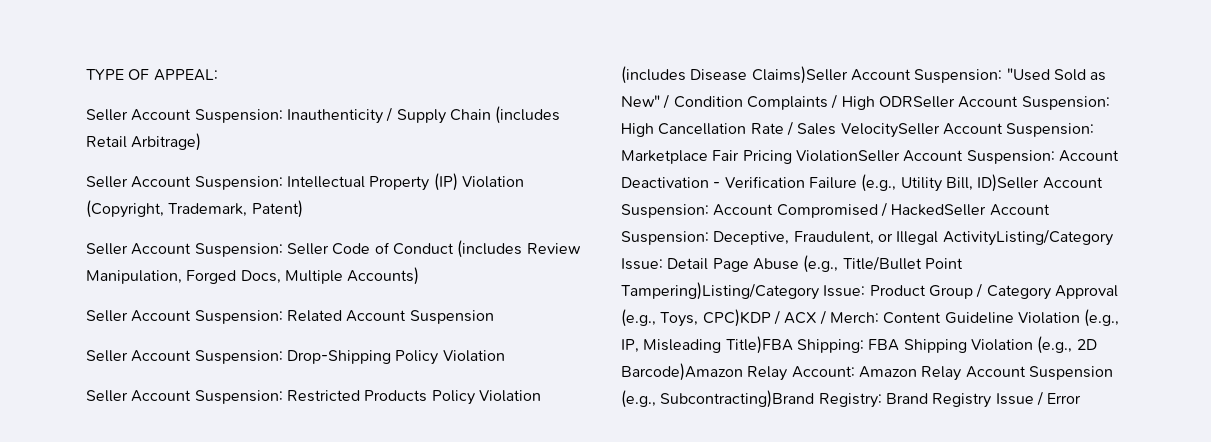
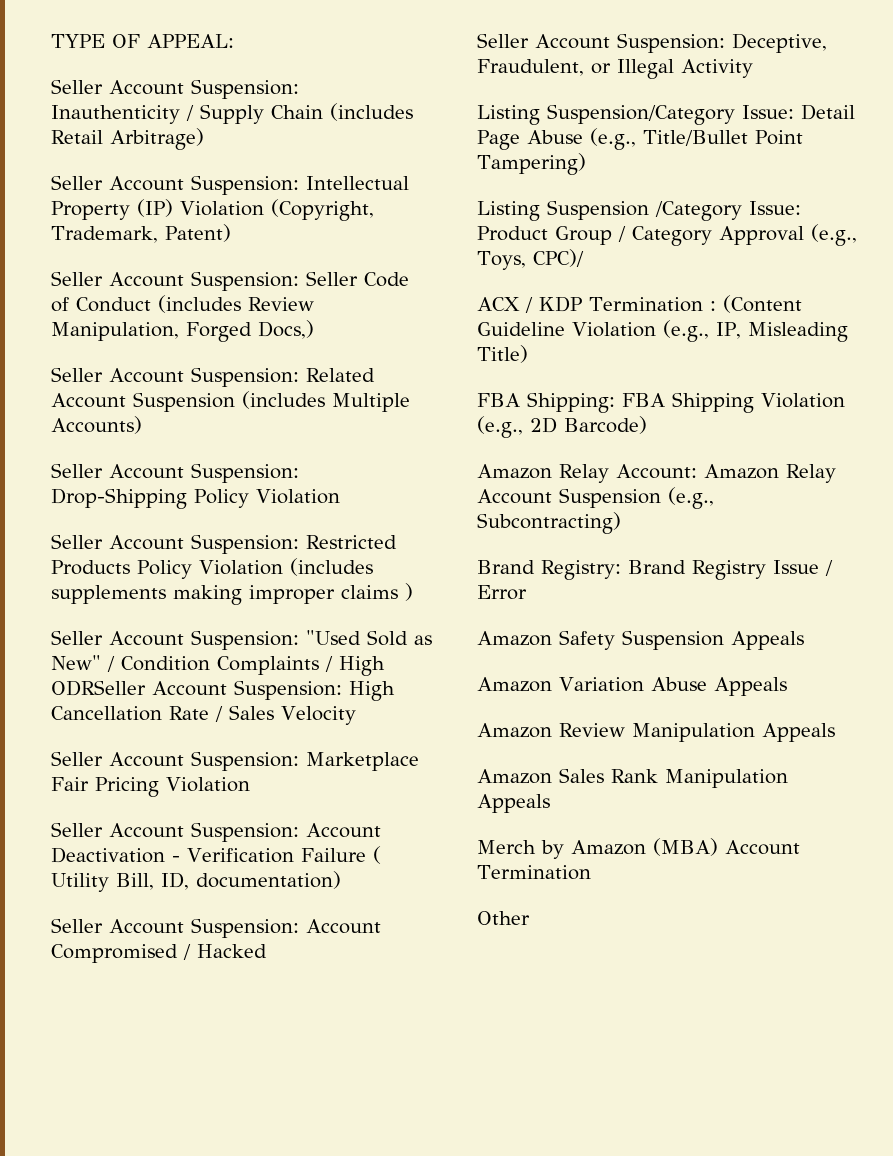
- Seller Account Suspension: Seller Code of Conduct (includes Review Manipulation, Forged Docs, Multiple Accounts)
+ Seller Account Suspension: Seller Code of Conduct (includes Review Manipulation, Forged Docs,)
- Seller Account Suspension: Related Account Suspension
+ Seller Account Suspension: Related Account Suspension (includes Multiple Accounts)
- Restricted Products Policy Violation (includes Disease Claims)Seller Account Suspension:
+ Restricted Products Policy Violation (includes supplements making improper claims )
+ Seller Account Suspension:
- High Cancellation Rate / Sales VelocitySeller Account Suspension:
+ High Cancellation Rate / Sales Velocity
+ Seller Account Suspension:
- Marketplace Fair Pricing ViolationSeller Account Suspension:
+ Marketplace Fair Pricing Violation
+ Seller Account Suspension:
- Account Deactivation - Verification Failure (e.g., Utility Bill, ID)Seller Account Suspension:
+ Account Deactivation - Verification Failure ( Utility Bill, ID, documentation)
+ Seller Account Suspension:
- Account Compromised / HackedSeller Account Suspension:
+ Account Compromised / Hacked
+ Seller Account Suspension:
- Deceptive, Fraudulent, or Illegal ActivityListing/Category Issue:
+ Deceptive, Fraudulent, or Illegal Activity
+ Listing Suspension/Category Issue:
- Detail Page Abuse (e.g., Title/Bullet Point Tampering)Listing/Category Issue:
+ Detail Page Abuse (e.g., Title/Bullet Point Tampering)
+ Listing Suspension /Category Issue:
- Product Group / Category Approval (e.g., Toys, CPC)KDP / ACX / Merch: Content Guideline Violation (e.g., IP, Misleading Title)FBA Shipping:
+ Product Group / Category Approval (e.g., Toys, CPC)/
+ ACX / KDP Termination : (Content Guideline Violation (e.g., IP, Misleading Title)
+ FBA Shipping:
- FBA Shipping Violation (e.g., 2D Barcode)Amazon Relay Account:
+ FBA Shipping Violation (e.g., 2D Barcode)
+ Amazon Relay Account:
- Amazon Relay Account Suspension (e.g., Subcontracting)Brand Registry:
+ Amazon Relay Account Suspension (e.g., Subcontracting)
+ Brand Registry:
+ Amazon Safety Suspension Appeals
+ Amazon Variation Abuse Appeals
+ Amazon Review Manipulation Appeals
+ Amazon Sales Rank Manipulation Appeals
+ Merch by Amazon (MBA) Account Termination
+ Other

